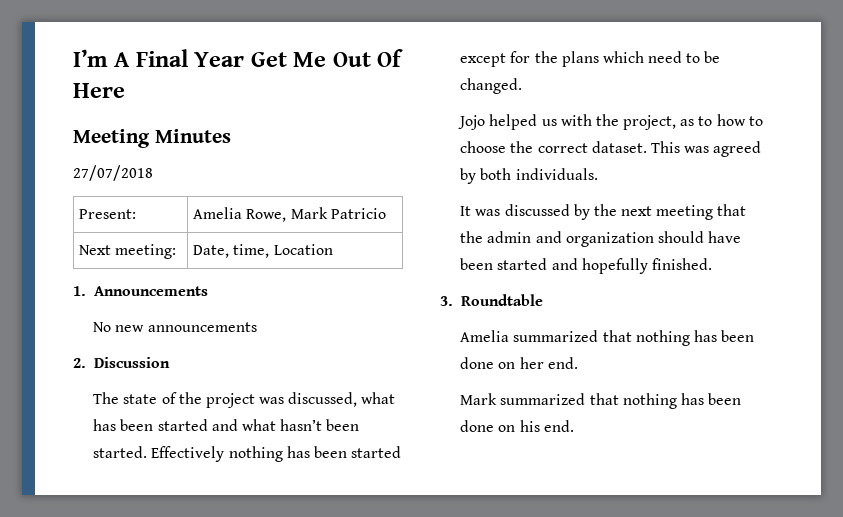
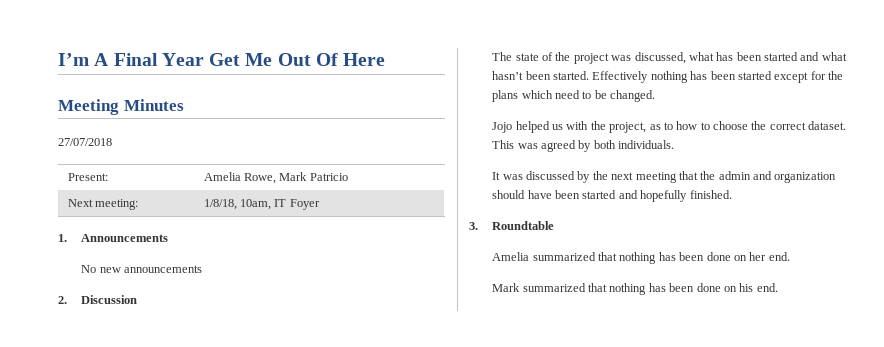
- Next meeting: | Date, time, Location
+ Next meeting: | 1/8/18, 10am, IT Foyer

